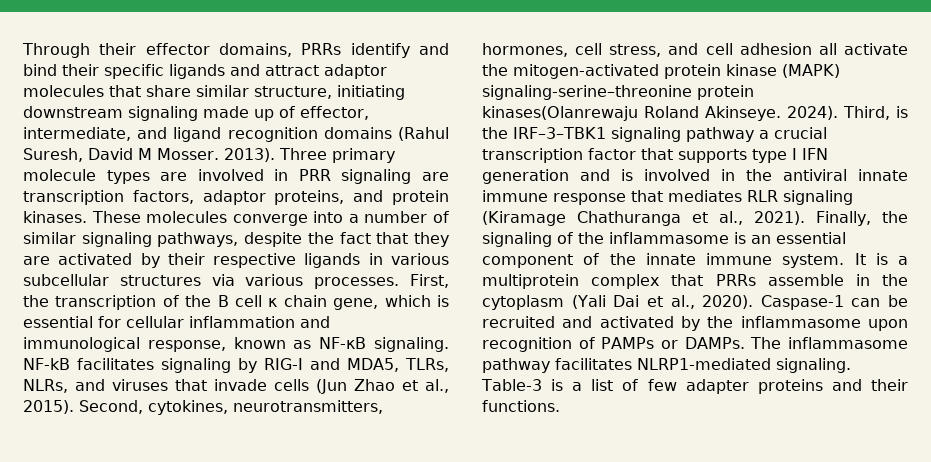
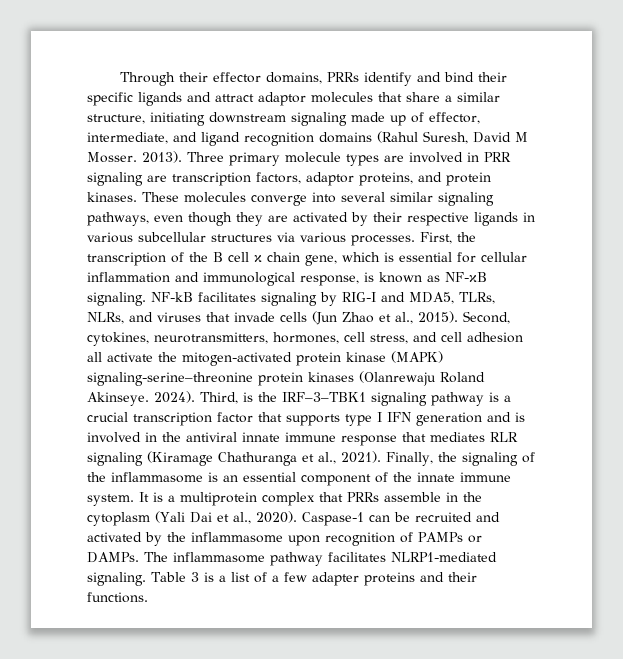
- Through their effector domains, PRRs identify and bind their specific ligands and attract adaptor molecules that share similar structure, initiating downstream signaling made up of effector, intermediate, and ligand recognition domains (Rahul Suresh, David M Mosser.
+ Through their effector domains, PRRs identify and bind their specific ligands and attract adaptor molecules that share a similar structure, initiating downstream signaling made up of effector, intermediate, and ligand recognition domains (Rahul Suresh, David M Mosser.
- These molecules converge into a number of similar signaling pathways, despite the fact that they are activated by their respective ligands in various subcellular structures via various processes.
+ These molecules converge into several similar signaling pathways, even though they are activated by their respective ligands in various subcellular structures via various processes.
- First, the transcription of the B cell κ chain gene, which is essential for cellular inflammation and immunological response, known as NF-κB signaling.
+ First, the transcription of the B cell κ chain gene, which is essential for cellular inflammation and immunological response, is known as NF-κB signaling.
- Second, cytokines, neurotransmitters, hormones, cell stress, and cell adhesion all activate the mitogen-activated protein kinase (MAPK) signaling-serine–threonine protein kinases(Olanrewaju Roland Akinseye.
+ Second, cytokines, neurotransmitters, hormones, cell stress, and cell adhesion all activate the mitogen-activated protein kinase (MAPK) signaling-serine–threonine protein kinases (Olanrewaju Roland Akinseye.
- Third, is the IRF–3–TBK1 signaling pathway a crucial transcription factor that supports type I IFN generation and is involved in the antiviral innate immune response that mediates RLR signaling (Kiramage Chathuranga et al., 2021).
+ Third, is the IRF–3–TBK1 signaling pathway is a crucial transcription factor that supports type I IFN generation and is involved in the antiviral innate immune response that mediates RLR signaling (Kiramage Chathuranga et al., 2021).
- Table-3 is a list of few adapter proteins and their functions.
+ Table 3 is a list of a few adapter proteins and their functions.

